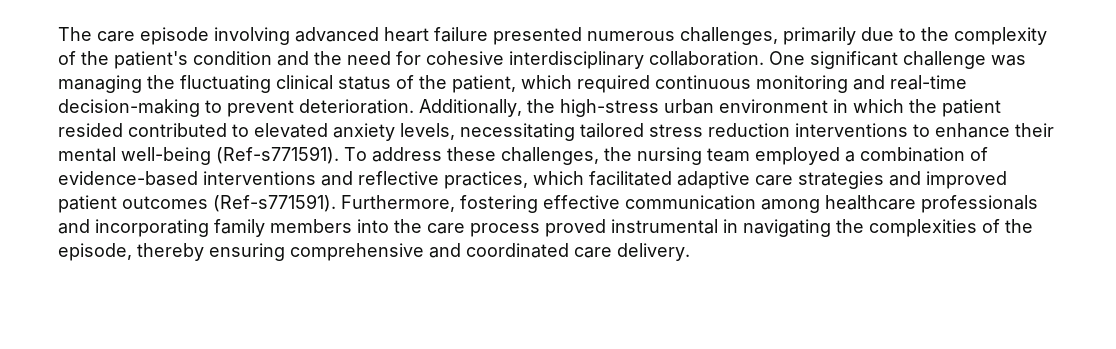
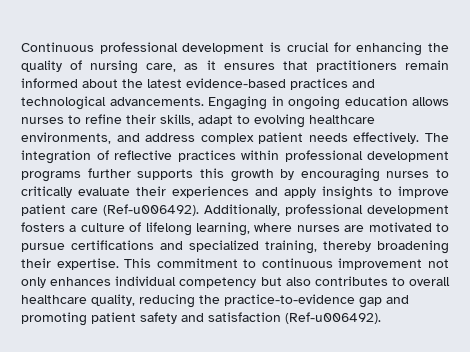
- The care episode involving advanced heart failure presented numerous challenges, primarily due to the complexity of the patient's condition and the need for cohesive interdisciplinary collaboration. One significant challenge was managing the fluctuating clinical status of the patient, which required continuous monitoring and real-time decision-making to prevent deterioration. Additionally, the high-stress urban environment in which the patient resided contributed to elevated anxiety levels, necessitating tailored stress reduction interventions to enhance their mental well-being (Ref-s771591). To address these challenges, the nursing team employed a combination of evidence-based interventions and reflective practices, which facilitated adaptive care strategies and improved patient outcomes (Ref-s771591). Furthermore, fostering effective communication among healthcare professionals and incorporating family members into the care process proved instrumental in navigating the complexities of the episode, thereby ensuring comprehensive and coordinated care delivery.
+ Continuous professional development is crucial for enhancing the quality of nursing care, as it ensures that practitioners remain informed about the latest evidence-based practices and technological advancements. Engaging in ongoing education allows nurses to refine their skills, adapt to evolving healthcare environments, and address complex patient needs effectively. The integration of reflective practices within professional development programs further supports this growth by encouraging nurses to critically evaluate their experiences and apply insights to improve patient care (Ref-u006492). Additionally, professional development fosters a culture of lifelong learning, where nurses are motivated to pursue certifications and specialized training, thereby broadening their expertise. This commitment to continuous improvement not only enhances individual competency but also contributes to overall healthcare quality, reducing the practice-to-evidence gap and promoting patient safety and satisfaction (Ref-u006492).

